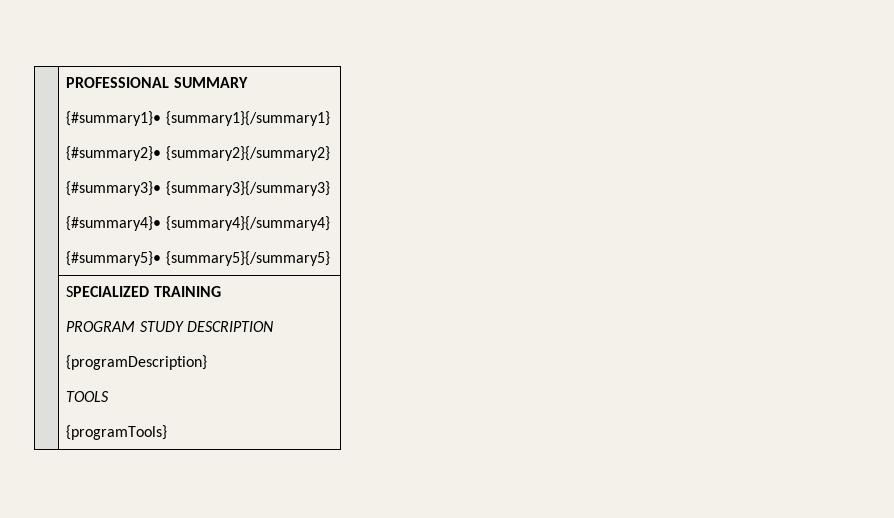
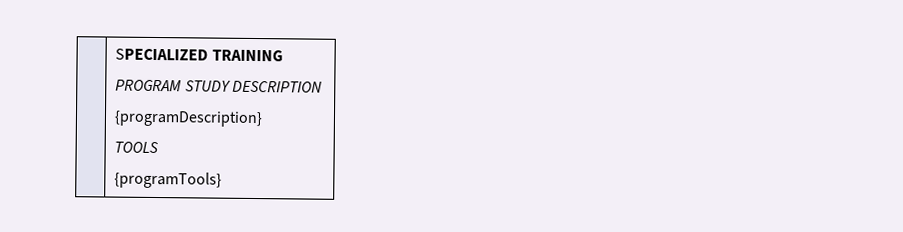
- | PROFESSIONAL SUMMARY
- {#summary1}• {summary1}{/summary1}
- {#summary2}• {summary2}{/summary2}
- {#summary3}• {summary3}{/summary3}
- {#summary4}• {summary4}{/summary4}
- {#summary5}• {summary5}{/summary5}

